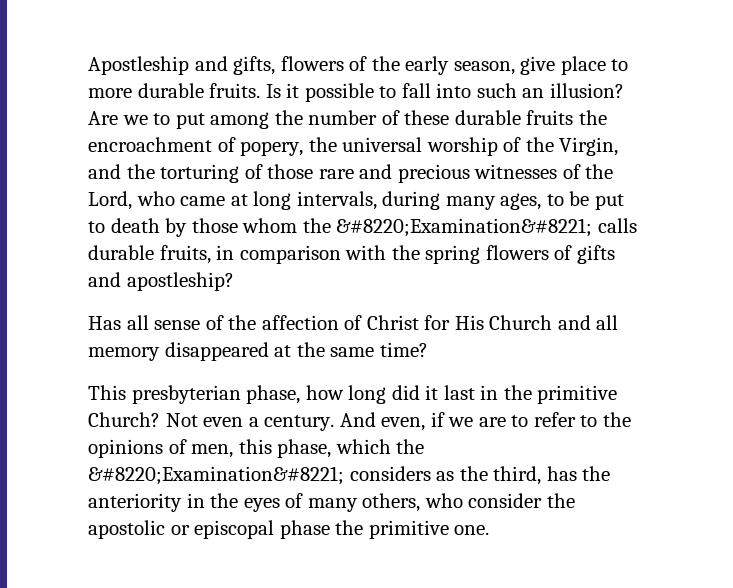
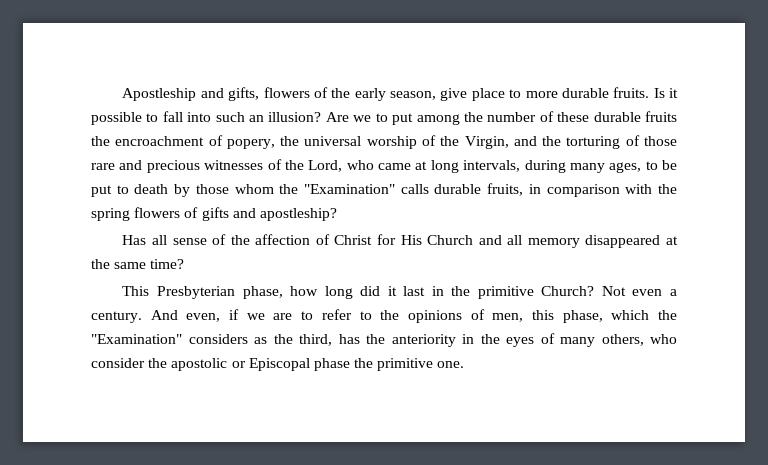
- Are we to put among the number of these durable fruits the encroachment of popery, the universal worship of the Virgin, and the torturing of those rare and precious witnesses of the Lord, who came at long intervals, during many ages, to be put to death by those whom the &#8220;Examination&#8221; calls durable fruits, in comparison with the spring flowers of gifts and apostleship?
+ Are we to put among the number of these durable fruits the encroachment of popery, the universal worship of the Virgin, and the torturing of those rare and precious witnesses of the Lord, who came at long intervals, during many ages, to be put to death by those whom the "Examination" calls durable fruits, in comparison with the spring flowers of gifts and apostleship?
- This presbyterian phase, how long did it last in the primitive Church?
+ This Presbyterian phase, how long did it last in the primitive Church?
- And even, if we are to refer to the opinions of men, this phase, which the &#8220;Examination&#8221; considers as the third, has the anteriority in the eyes of many others, who consider the apostolic or episcopal phase the primitive one.
+ And even, if we are to refer to the opinions of men, this phase, which the "Examination" considers as the third, has the anteriority in the eyes of many others, who consider the apostolic or Episcopal phase the primitive one.

